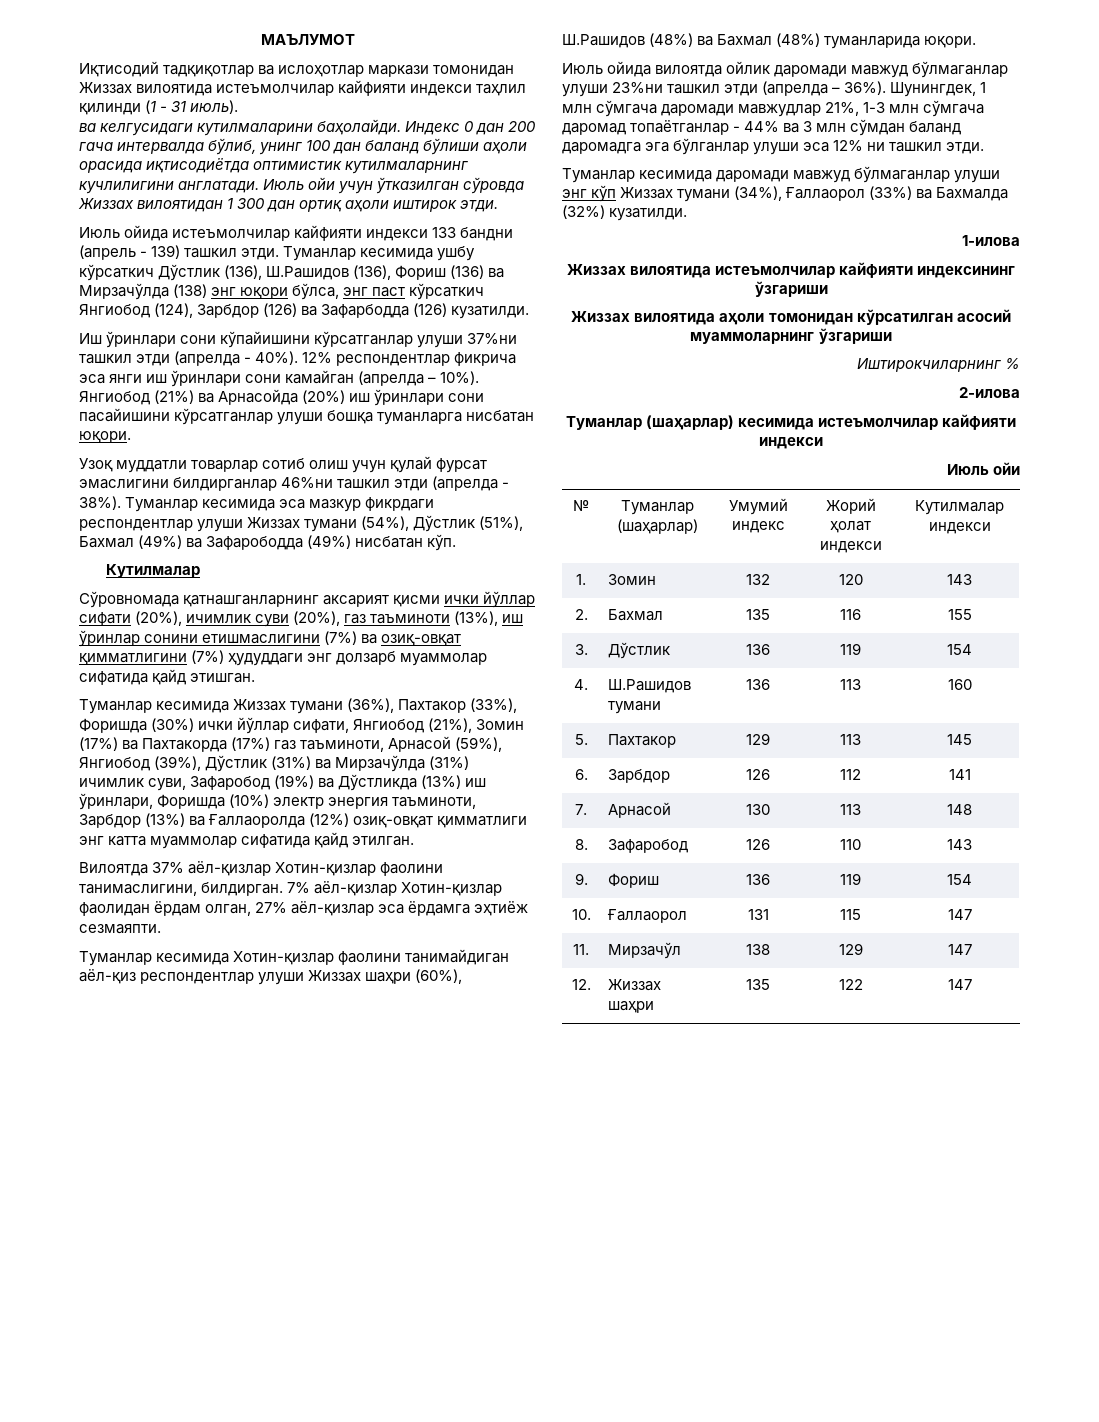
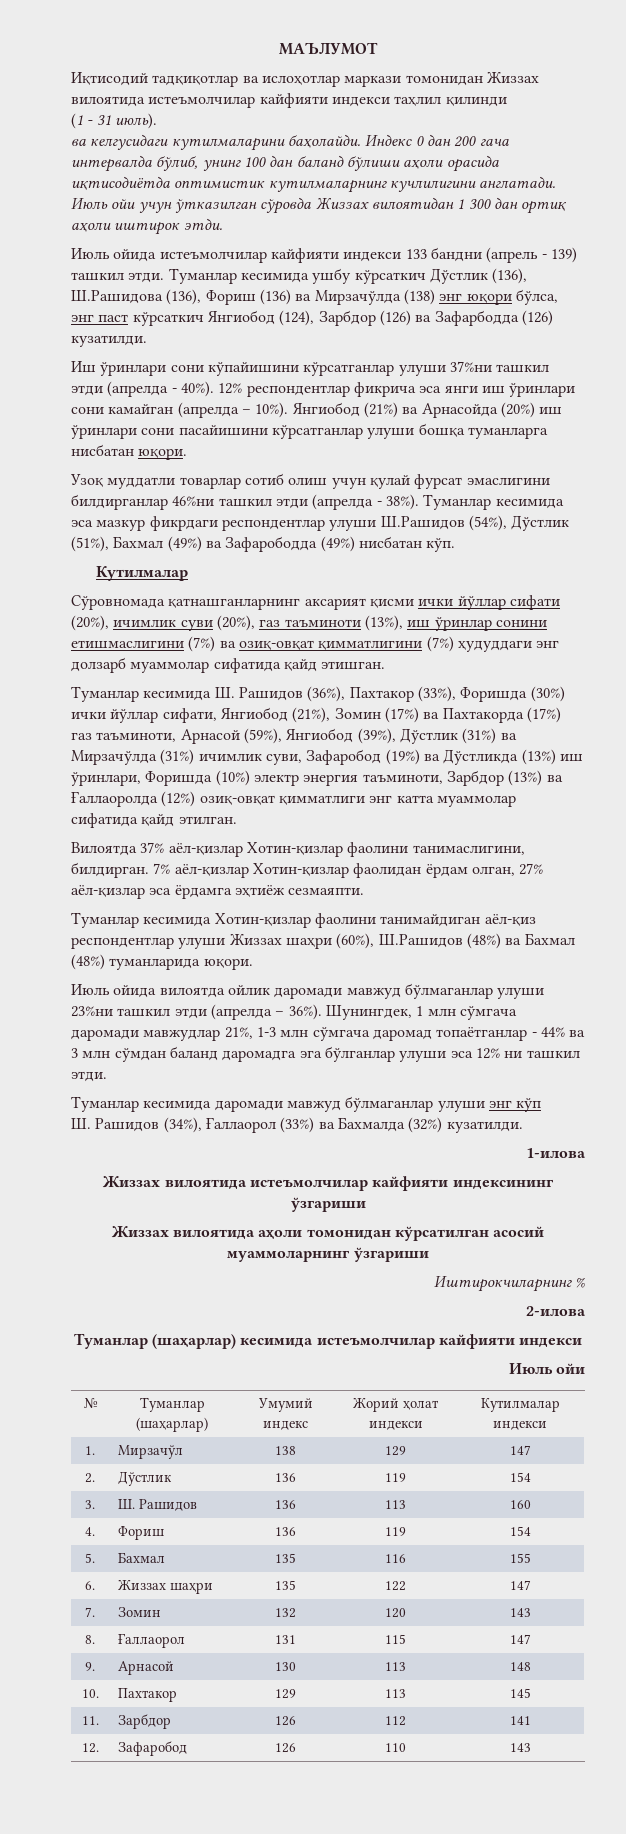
- Иқтисодий тадқиқотлар ва ислоҳотлар маркази томонидан Жиззах вилоятида истеъмолчилар кайфияти индекси таҳлил қилинди (1 - 31 июль).
+ Иқтисодий тадқиқотлар ва ислоҳотлар маркази томонидан Жиззах вилоятида истеъмолчилар кайфияти индекси таҳлил қилинди
+ (1 - 31 июль).
- Туманлар кесимида ушбу кўрсаткич Дўстлик (136), Ш.Рашидов (136), Фориш (136) ва Мирзачўлда (138) энг юқори бўлса, энг паст кўрсаткич Янгиобод (124), Зарбдор (126) ва Зафарбодда (126) кузатилди.
+ Туманлар кесимида ушбу кўрсаткич Дўстлик (136), Ш.Рашидова (136), Фориш (136) ва Мирзачўлда (138) энг юқори бўлса, энг паст кўрсаткич Янгиобод (124), Зарбдор (126) ва Зафарбодда (126) кузатилди.
- Туманлар кесимида эса мазкур фикрдаги респондентлар улуши Жиззах тумани (54%), Дўстлик (51%), Бахмал (49%) ва Зафарободда (49%) нисбатан кўп.
+ Туманлар кесимида эса мазкур фикрдаги респондентлар улуши Ш.Рашидов (54%), Дўстлик (51%), Бахмал (49%) ва Зафарободда (49%) нисбатан кўп.
- Туманлар кесимида Жиззах тумани (36%), Пахтакор (33%), Форишда (30%) ички йўллар сифати, Янгиобод (21%), Зомин (17%) ва Пахтакорда (17%) газ таъминоти, Арнасой (59%), Янгиобод (39%), Дўстлик (31%) ва Мирзачўлда (31%) ичимлик суви, Зафаробод (19%) ва Дўстликда (13%) иш ўринлари, Форишда (10%) электр энергия таъминоти, Зарбдор (13%) ва Ғаллаоролда (12%) озиқ-овқат қимматлиги энг катта муаммолар сифатида қайд этилган.
+ Туманлар кесимида Ш. Рашидов (36%), Пахтакор (33%), Форишда (30%) ички йўллар сифати, Янгиобод (21%), Зомин (17%) ва Пахтакорда (17%) газ таъминоти, Арнасой (59%), Янгиобод (39%), Дўстлик (31%) ва Мирзачўлда (31%) ичимлик суви, Зафаробод (19%) ва Дўстликда (13%) иш ўринлари, Форишда (10%) электр энергия таъминоти, Зарбдор (13%) ва Ғаллаоролда (12%) озиқ-овқат қимматлиги энг катта муаммолар сифатида қайд этилган.
- Туманлар кесимида даромади мавжуд бўлмаганлар улуши энг кўп Жиззах тумани (34%), Ғаллаорол (33%) ва Бахмалда (32%) кузатилди.
+ Туманлар кесимида даромади мавжуд бўлмаганлар улуши энг кўп
+ Ш. Рашидов (34%), Ғаллаорол (33%) ва Бахмалда (32%) кузатилди.
- 1. | Зомин | 132 | 120 | 143
- 2. | Бахмал | 135 | 116 | 155
- 3. | Дўстлик | 136 | 119 | 154
- 4. | Ш.Рашидов тумани | 136 | 113 | 160
- 5. | Пахтакор | 129 | 113 | 145
+ 1. | Мирзачўл | 138 | 129 | 147
+ 2. | Дўстлик | 136 | 119 | 154
+ 3. | Ш. Рашидов | 136 | 113 | 160
+ 4. | Фориш | 136 | 119 | 154
+ 5. | Бахмал | 135 | 116 | 155
+ 6. | Жиззах шаҳри | 135 | 122 | 147
+ 7. | Зомин | 132 | 120 | 143
+ 8. | Ғаллаорол | 131 | 115 | 147
+ 9. | Арнасой | 130 | 113 | 148
+ 10. | Пахтакор | 129 | 113 | 145
- 6. | Зарбдор | 126 | 112 | 141
+ 11. | Зарбдор | 126 | 112 | 141
- 7. | Арнасой | 130 | 113 | 148
- 8. | Зафаробод | 126 | 110 | 143
- 9. | Фориш | 136 | 119 | 154
- 10. | Ғаллаорол | 131 | 115 | 147
- 11. | Мирзачўл | 138 | 129 | 147
- 12. | Жиззах шаҳри | 135 | 122 | 147
+ 12. | Зафаробод | 126 | 110 | 143

